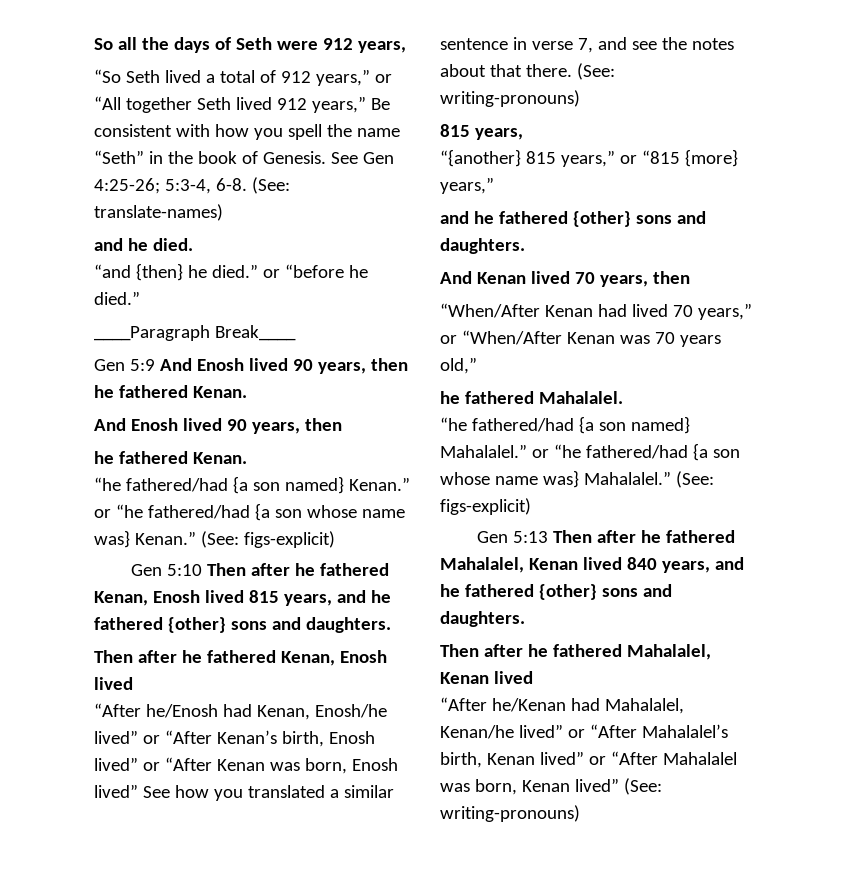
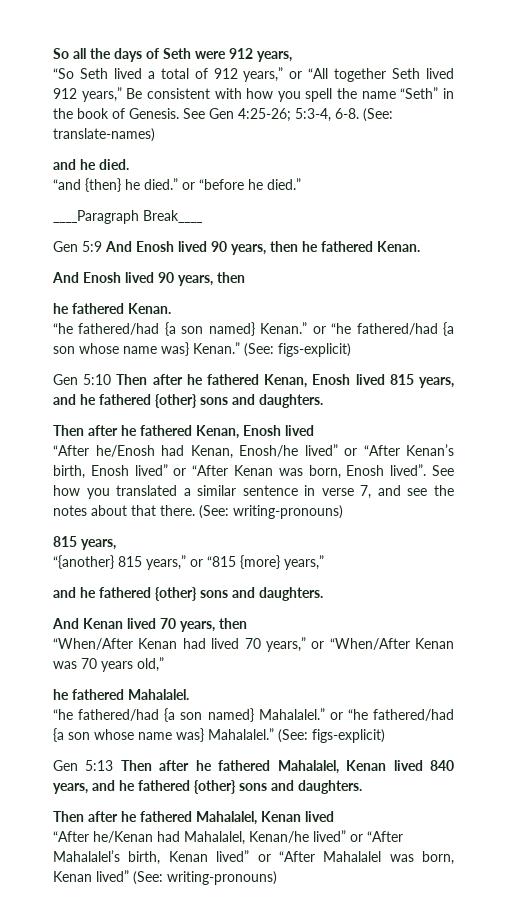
- “After he/Enosh had Kenan, Enosh/he lived” or “After Kenan’s birth, Enosh lived” or “After Kenan was born, Enosh lived” See how you translated a similar sentence in verse 7, and see the notes about that there.
+ “After he/Enosh had Kenan, Enosh/he lived” or “After Kenan’s birth, Enosh lived” or “After Kenan was born, Enosh lived”. See how you translated a similar sentence in verse 7, and see the notes about that there.

